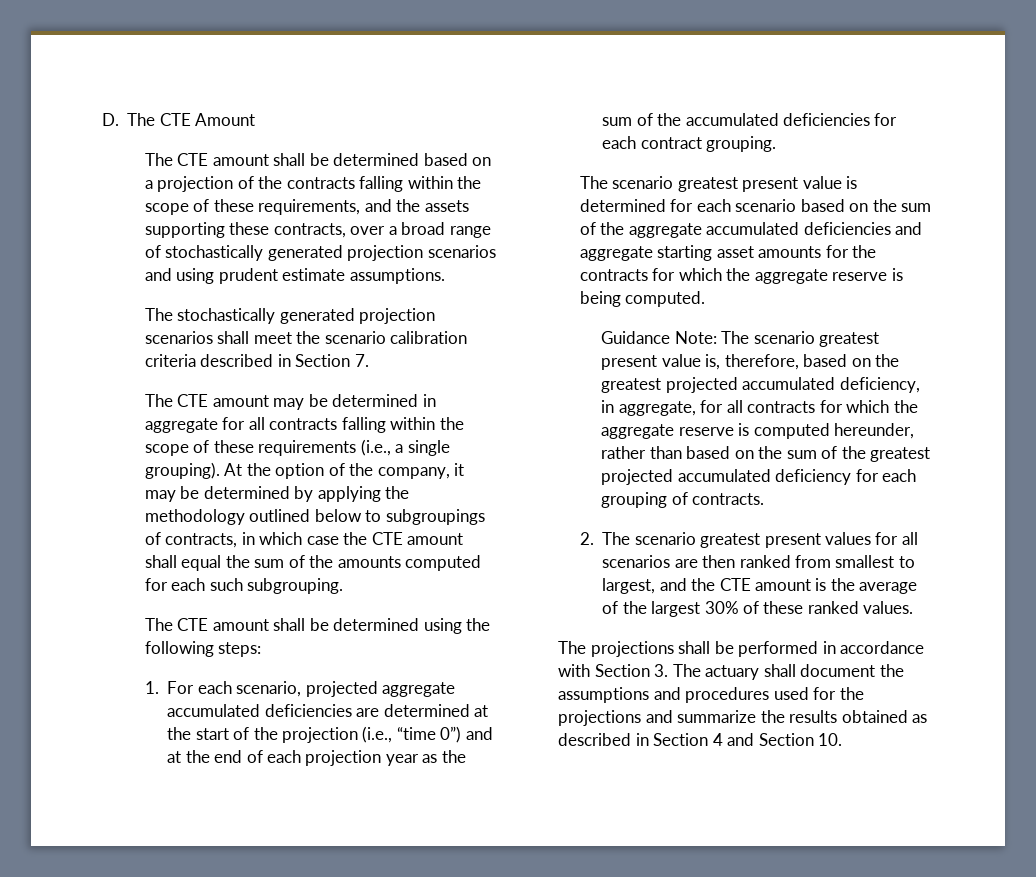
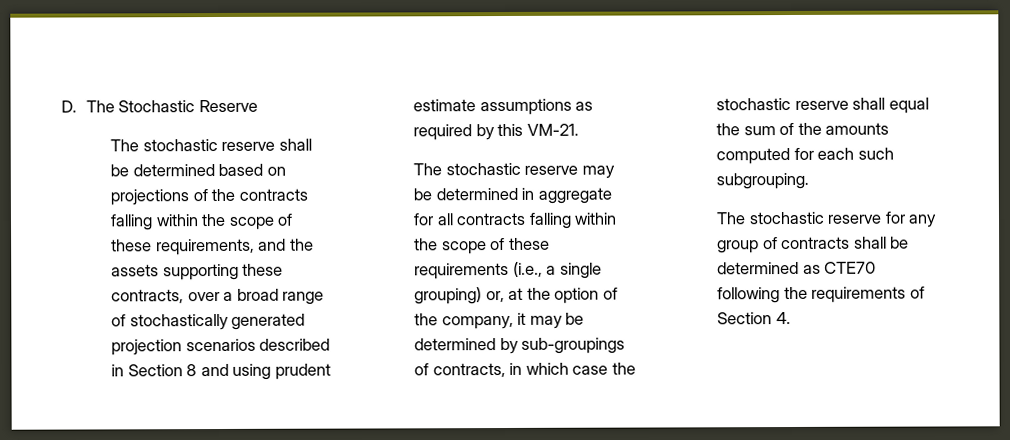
- D. The CTE Amount
- The CTE amount shall be determined based on a projection of the contracts falling within the scope of these requirements, and the assets supporting these contracts, over a broad range of stochastically generated projection scenarios and using prudent estimate assumptions.
- The stochastically generated projection scenarios shall meet the scenario calibration criteria described in Section 7.
- The CTE amount may be determined in aggregate for all contracts falling within the scope of these requirements (i.e., a single grouping). At the option of the company, it may be determined by applying the methodology outlined below to subgroupings of contracts, in which case the CTE amount shall equal the sum of the amounts computed for each such subgrouping.
+ D. The Stochastic Reserve
+ The stochastic reserve shall be determined based on projections of the contracts falling within the scope of these requirements, and the assets supporting these contracts, over a broad range of stochastically generated projection scenarios described in Section 8 and using prudent estimate assumptions as required by this VM-21.
+ The stochastic reserve may be determined in aggregate for all contracts falling within the scope of these requirements (i.e., a single grouping) or, at the option of the company, it may be determined by sub-groupings of contracts, in which case the stochastic reserve shall equal the sum of the amounts computed for each such subgrouping.
- The CTE amount shall be determined using the following steps:
- 1. For each scenario, projected aggregate accumulated deficiencies are determined at the start of the projection (i.e., “time 0”) and at the end of each projection year as the sum of the accumulated deficiencies for each contract grouping.
- The scenario greatest present value is determined for each scenario based on the sum of the aggregate accumulated deficiencies and aggregate starting asset amounts for the contracts for which the aggregate reserve is being computed.
- Guidance Note: The scenario greatest present value is, therefore, based on the greatest projected accumulated deficiency, in aggregate, for all contracts for which the aggregate reserve is computed hereunder, rather than based on the sum of the greatest projected accumulated deficiency for each grouping of contracts.
- 2. The scenario greatest present values for all scenarios are then ranked from smallest to largest, and the CTE amount is the average of the largest 30% of these ranked values.
- The projections shall be performed in accordance with Section 3. The actuary shall document the assumptions and procedures used for the projections and summarize the results obtained as described in Section 4 and Section 10.
+ The stochastic reserve for any group of contracts shall be determined as CTE70 following the requirements of Section 4.

